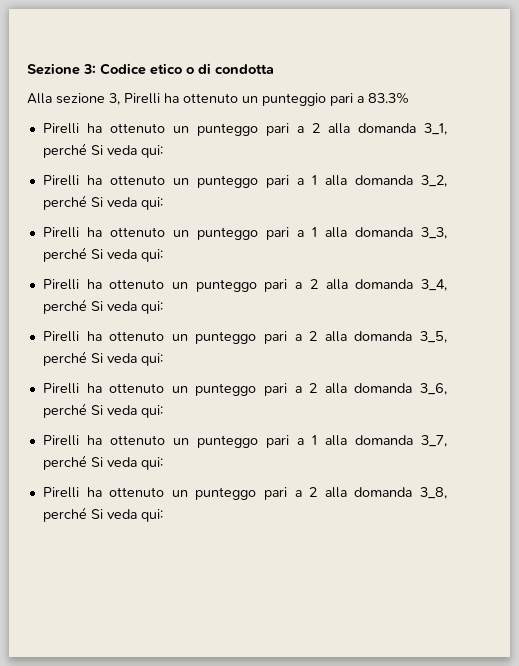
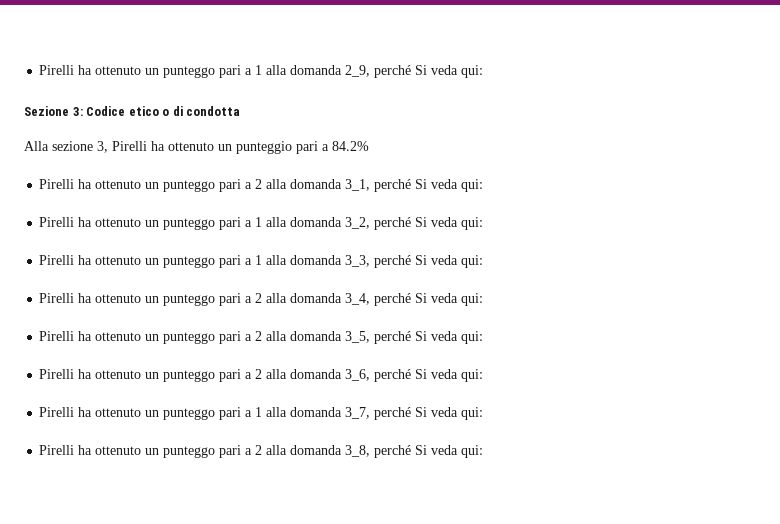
+ Pirelli ha ottenuto un punteggo pari a 1 alla domanda 2_9, perché Si veda qui:
- Alla sezione 3, Pirelli ha ottenuto un punteggio pari a 83.3%
+ Alla sezione 3, Pirelli ha ottenuto un punteggio pari a 84.2%

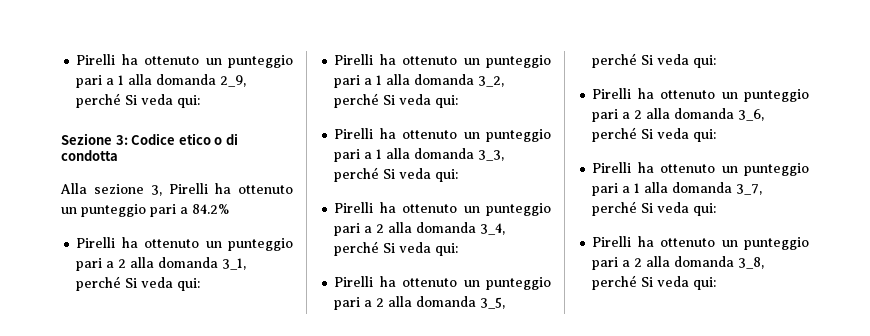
- Pirelli ha ottenuto un punteggo pari a 1 alla domanda 2_9, perché Si veda qui:
+ Pirelli ha ottenuto un punteggio pari a 1 alla domanda 2_9, perché Si veda qui:
- Pirelli ha ottenuto un punteggo pari a 2 alla domanda 3_1, perché Si veda qui:
+ Pirelli ha ottenuto un punteggio pari a 2 alla domanda 3_1, perché Si veda qui:
- Pirelli ha ottenuto un punteggo pari a 1 alla domanda 3_2, perché Si veda qui:
+ Pirelli ha ottenuto un punteggio pari a 1 alla domanda 3_2, perché Si veda qui:
- Pirelli ha ottenuto un punteggo pari a 1 alla domanda 3_3, perché Si veda qui:
+ Pirelli ha ottenuto un punteggio pari a 1 alla domanda 3_3, perché Si veda qui:
- Pirelli ha ottenuto un punteggo pari a 2 alla domanda 3_4, perché Si veda qui:
+ Pirelli ha ottenuto un punteggio pari a 2 alla domanda 3_4, perché Si veda qui:
- Pirelli ha ottenuto un punteggo pari a 2 alla domanda 3_5, perché Si veda qui:
+ Pirelli ha ottenuto un punteggio pari a 2 alla domanda 3_5, perché Si veda qui:
- Pirelli ha ottenuto un punteggo pari a 2 alla domanda 3_6, perché Si veda qui:
+ Pirelli ha ottenuto un punteggio pari a 2 alla domanda 3_6, perché Si veda qui:
- Pirelli ha ottenuto un punteggo pari a 1 alla domanda 3_7, perché Si veda qui:
+ Pirelli ha ottenuto un punteggio pari a 1 alla domanda 3_7, perché Si veda qui:
- Pirelli ha ottenuto un punteggo pari a 2 alla domanda 3_8, perché Si veda qui:
+ Pirelli ha ottenuto un punteggio pari a 2 alla domanda 3_8, perché Si veda qui:

